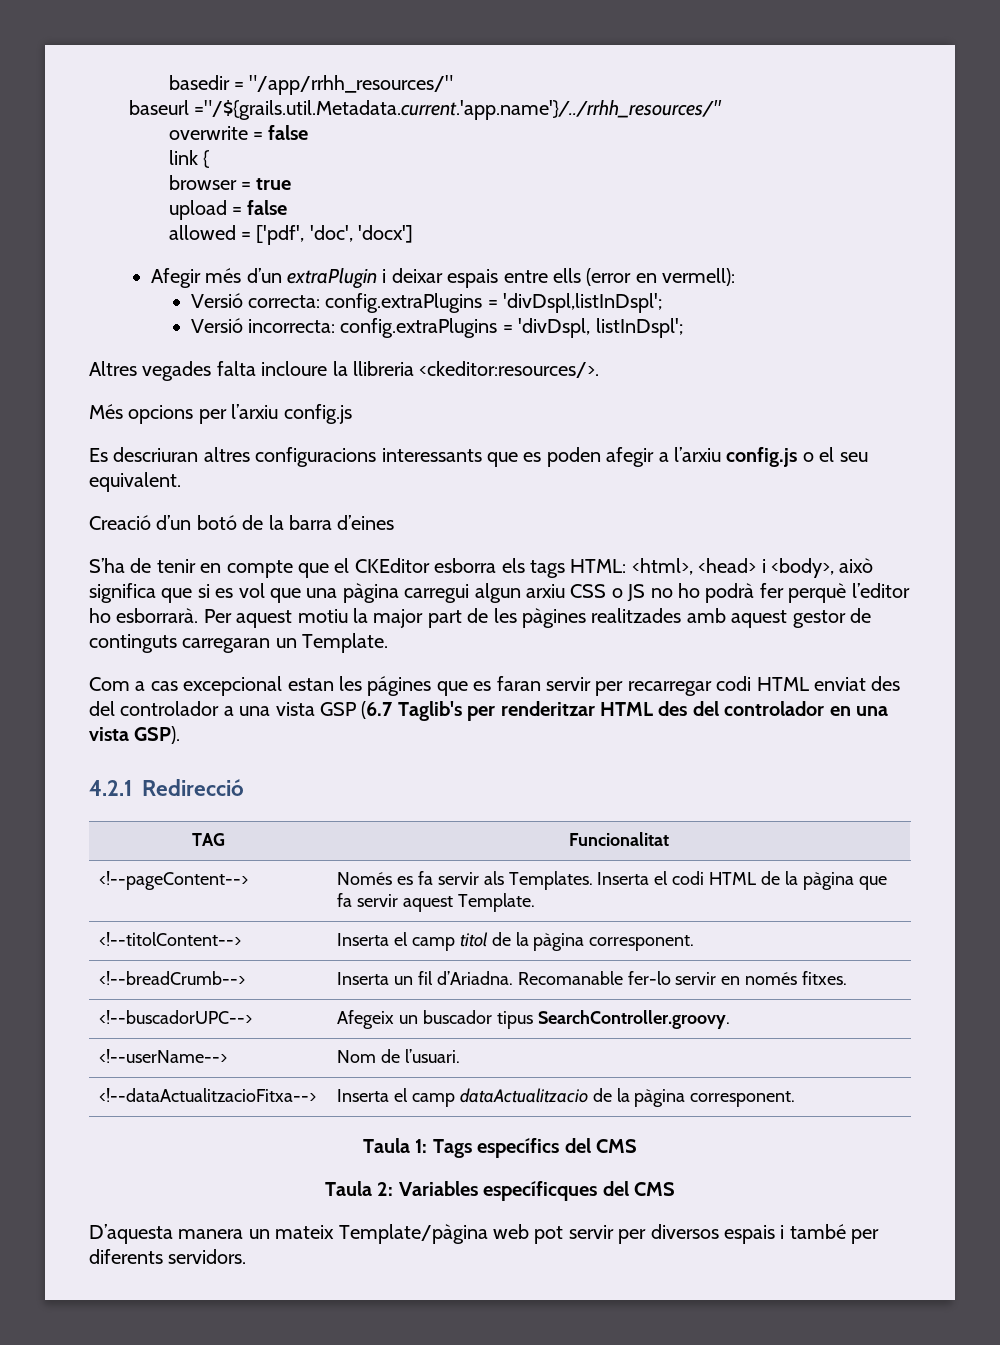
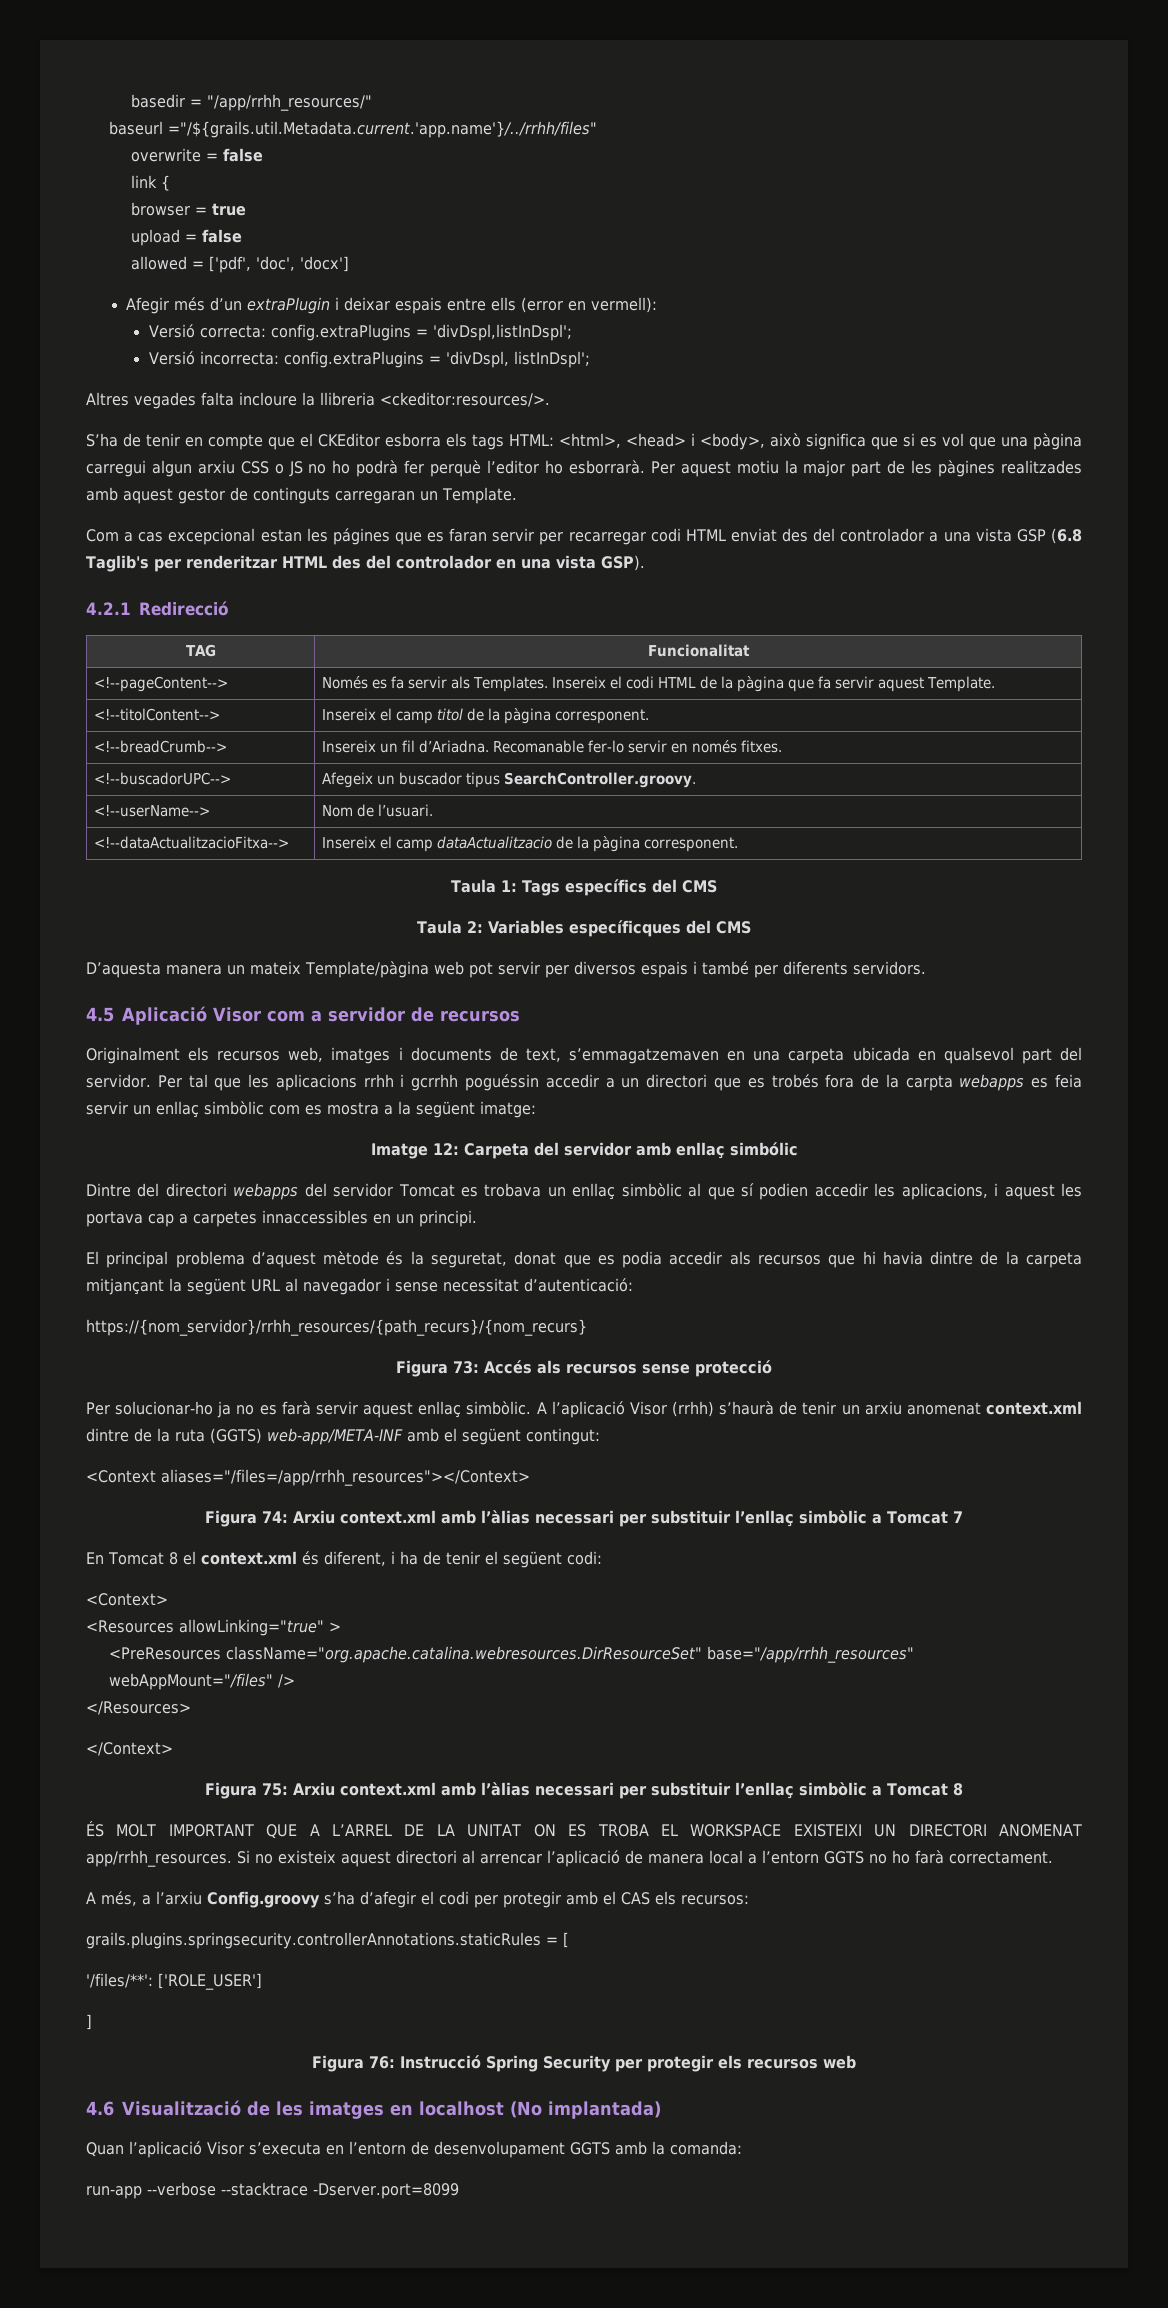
- baseurl ="/${grails.util.Metadata.current.'app.name'}/../rrhh_resources/"
+ baseurl ="/${grails.util.Metadata.current.'app.name'}/../rrhh/files"
- Més opcions per l’arxiu config.js
- Es descriuran altres configuracions interessants que es poden afegir a l’arxiu config.js o el seu equivalent.
- Creació d’un botó de la barra d’eines
- Com a cas excepcional estan les págines que es faran servir per recarregar codi HTML enviat des del controlador a una vista GSP (6.7 Taglib's per renderitzar HTML des del controlador en una vista GSP).
+ Com a cas excepcional estan les págines que es faran servir per recarregar codi HTML enviat des del controlador a una vista GSP (6.8 Taglib's per renderitzar HTML des del controlador en una vista GSP).
- <!--pageContent--> | Només es fa servir als Templates. Inserta el codi HTML de la pàgina que fa servir aquest Template.
+ <!--pageContent--> | Només es fa servir als Templates. Insereix el codi HTML de la pàgina que fa servir aquest Template.
- <!--titolContent--> | Inserta el camp titol de la pàgina corresponent.
+ <!--titolContent--> | Insereix el camp titol de la pàgina corresponent.
- <!--breadCrumb--> | Inserta un fil d’Ariadna. Recomanable fer-lo servir en només fitxes.
+ <!--breadCrumb--> | Insereix un fil d’Ariadna. Recomanable fer-lo servir en només fitxes.
- <!--dataActualitzacioFitxa--> | Inserta el camp dataActualitzacio de la pàgina corresponent.
+ <!--dataActualitzacioFitxa--> | Insereix el camp dataActualitzacio de la pàgina corresponent.
+ 4.5 Aplicació Visor com a servidor de recursos
+ Originalment els recursos web, imatges i documents de text, s’emmagatzemaven en una carpeta ubicada en qualsevol part del servidor. Per tal que les aplicacions rrhh i gcrrhh poguéssin accedir a un directori que es trobés fora de la carpta webapps es feia servir un enllaç simbòlic com es mostra a la següent imatge:
+ Imatge 12: Carpeta del servidor amb enllaç simbólic
+ Dintre del directori webapps del servidor Tomcat es trobava un enllaç simbòlic al que sí podien accedir les aplicacions, i aquest les portava cap a carpetes innaccessibles en un principi.
+ El principal problema d’aquest mètode és la seguretat, donat que es podia accedir als recursos que hi havia dintre de la carpeta mitjançant la següent URL al navegador i sense necessitat d’autenticació:
+ https://{nom_servidor}/rrhh_resources/{path_recurs}/{nom_recurs}
+ Figura 73: Accés als recursos sense protecció
+ Per solucionar-ho ja no es farà servir aquest enllaç simbòlic. A l’aplicació Visor (rrhh) s’haurà de tenir un arxiu anomenat context.xml dintre de la ruta (GGTS) web-app/META-INF amb el següent contingut:
+ <Context aliases="/files=/app/rrhh_resources"></Context>
+ Figura 74: Arxiu context.xml amb l’àlias necessari per substituir l’enllaç simbòlic a Tomcat 7
+ En Tomcat 8 el context.xml és diferent, i ha de tenir el següent codi:
+ <Context>
+ <Resources allowLinking="true" >
+ <PreResources className="org.apache.catalina.webresources.DirResourceSet" base="/app/rrhh_resources" webAppMount="/files" />
+ </Resources>
+ </Context>
+ Figura 75: Arxiu context.xml amb l’àlias necessari per substituir l’enllaç simbòlic a Tomcat 8
+ ÉS MOLT IMPORTANT QUE A L’ARREL DE LA UNITAT ON ES TROBA EL WORKSPACE EXISTEIXI UN DIRECTORI ANOMENAT app/rrhh_resources. Si no existeix aquest directori al arrencar l’aplicació de manera local a l’entorn GGTS no ho farà correctament.
+ A més, a l’arxiu Config.groovy s’ha d’afegir el codi per protegir amb el CAS els recursos:
+ grails.plugins.springsecurity.controllerAnnotations.staticRules = [
+ '/files/**': ['ROLE_USER']
+ ]
+ Figura 76: Instrucció Spring Security per protegir els recursos web
+ 4.6 Visualització de les imatges en localhost (No implantada)
+ Quan l’aplicació Visor s’executa en l’entorn de desenvolupament GGTS amb la comanda:
+ run-app --verbose --stacktrace -Dserver.port=8099

